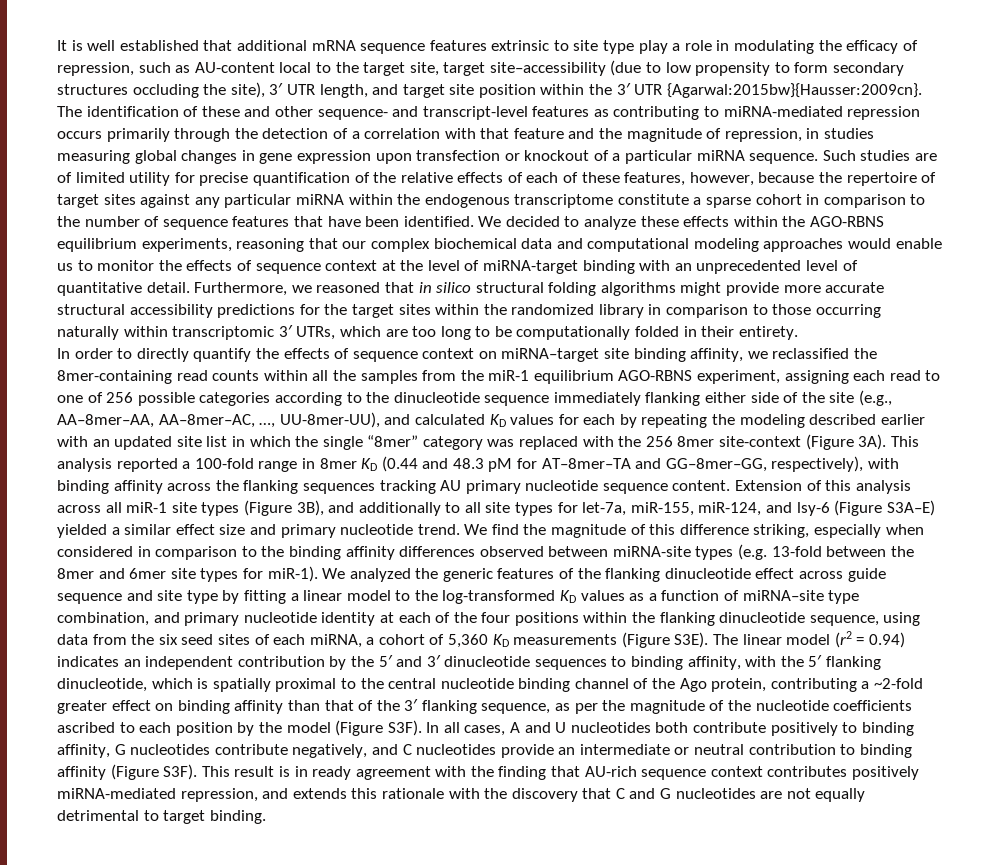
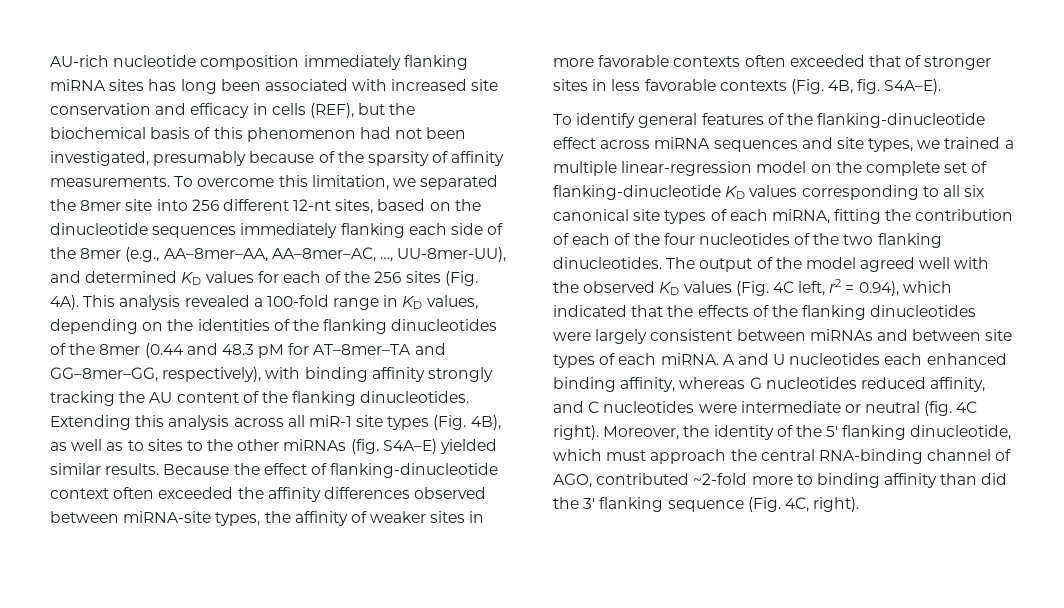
- It is well established that additional mRNA sequence features extrinsic to site type play a role in modulating the efficacy of repression, such as AU-content local to the target site, target site–accessibility (due to low propensity to form secondary structures occluding the site), 3′ UTR length, and target site position within the 3′ UTR {Agarwal:2015bw}{Hausser:2009cn}. The identification of these and other sequence- and transcript-level features as contributing to miRNA-mediated repression occurs primarily through the detection of a correlation with that feature and the magnitude of repression, in studies measuring global changes in gene expression upon transfection or knockout of a particular miRNA sequence. Such studies are of limited utility for precise quantification of the relative effects of each of these features, however, because the repertoire of target sites against any particular miRNA within the endogenous transcriptome constitute a sparse cohort in comparison to the number of sequence features that have been identified. We decided to analyze these effects within the AGO-RBNS equilibrium experiments, reasoning that our complex biochemical data and computational modeling approaches would enable us to monitor the effects of sequence context at the level of miRNA-target binding with an unprecedented level of quantitative detail. Furthermore, we reasoned that in silico structural folding algorithms might provide more accurate structural accessibility predictions for the target sites within the randomized library in comparison to those occurring naturally within transcriptomic 3′ UTRs, which are too long to be computationally folded in their entirety.
- In order to directly quantify the effects of sequence context on miRNA–target site binding affinity, we reclassified the 8mer-containing read counts within all the samples from the miR-1 equilibrium AGO-RBNS experiment, assigning each read to one of 256 possible categories according to the dinucleotide sequence immediately flanking either side of the site (e.g., AA–8mer–AA, AA–8mer–AC, …, UU-8mer-UU), and calculated KD values for each by repeating the modeling described earlier with an updated site list in which the single “8mer” category was replaced with the 256 8mer site-context (Figure 3A).
+ AU-rich nucleotide composition immediately flanking miRNA sites has long been associated with increased site conservation and efficacy in cells (REF), but the biochemical basis of this phenomenon had not been investigated, presumably because of the sparsity of affinity measurements. To overcome this limitation, we separated the 8mer site into 256 different 12-nt sites, based on the dinucleotide sequences immediately flanking each side of the 8mer (e.g., AA–8mer–AA, AA–8mer–AC, …, UU-8mer-UU), and determined KD values for each of the 256 sites (Fig. 4A).
- This analysis reported a 100-fold range in 8mer KD (0.44 and 48.3 pM for AT–8mer–TA and GG–8mer–GG, respectively), with binding affinity across the flanking sequences tracking AU primary nucleotide sequence content. Extension of this analysis across all miR-1 site types (Figure 3B), and additionally to all site types for let-7a, miR-155, miR-124, and lsy-6 (Figure S3A–E) yielded a similar effect size and primary nucleotide trend. We find the magnitude of this difference striking, especially when considered in comparison to the binding affinity differences observed between miRNA-site types (e.g. 13-fold between the 8mer and 6mer site types for miR-1). We analyzed the generic features of the flanking dinucleotide effect across guide sequence and site type by fitting a linear model to the log-transformed KD values as a function of miRNA–site type combination, and primary nucleotide identity at each of the four positions within the flanking dinucleotide sequence, using data from the six seed sites of each miRNA, a cohort of 5,360 KD measurements (Figure S3E). The linear model (r2 = 0.94) indicates an independent contribution by the 5′ and 3′ dinucleotide sequences to binding affinity, with the 5′ flanking dinucleotide, which is spatially proximal to the central nucleotide binding channel of the Ago protein, contributing a ~2-fold greater effect on binding affinity than that of the 3′ flanking sequence, as per the magnitude of the nucleotide coefficients ascribed to each position by the model (Figure S3F). In all cases, A and U nucleotides both contribute positively to binding affinity, G nucleotides contribute negatively, and C nucleotides provide an intermediate or neutral contribution to binding affinity (Figure S3F). This result is in ready agreement with the finding that AU-rich sequence context contributes positively miRNA-mediated repression, and extends this rationale with the discovery that C and G nucleotides are not equally detrimental to target binding.
+ This analysis revealed a 100-fold range in KD values, depending on the identities of the flanking dinucleotides of the 8mer (0.44 and 48.3 pM for AT–8mer–TA and GG–8mer–GG, respectively), with binding affinity strongly tracking the AU content of the flanking dinucleotides. Extending this analysis across all miR-1 site types (Fig. 4B), as well as to sites to the other miRNAs (fig. S4A–E) yielded similar results. Because the effect of flanking-dinucleotide context often exceeded the affinity differences observed between miRNA-site types, the affinity of weaker sites in more favorable contexts often exceeded that of stronger sites in less favorable contexts (Fig. 4B, fig. S4A–E).
+ To identify general features of the flanking-dinucleotide effect across miRNA sequences and site types, we trained a multiple linear-regression model on the complete set of flanking-dinucleotide KD values corresponding to all six canonical site types of each miRNA, fitting the contribution of each of the four nucleotides of the two flanking dinucleotides. The output of the model agreed well with the observed KD values (Fig. 4C left, r2 = 0.94), which indicated that the effects of the flanking dinucleotides were largely consistent between miRNAs and between site types of each miRNA. A and U nucleotides each enhanced binding affinity, whereas G nucleotides reduced affinity, and C nucleotides were intermediate or neutral (fig. 4C right). Moreover, the identity of the 5′ flanking dinucleotide, which must approach the central RNA-binding channel of AGO, contributed ~2-fold more to binding affinity than did the 3′ flanking sequence (Fig. 4C, right).

